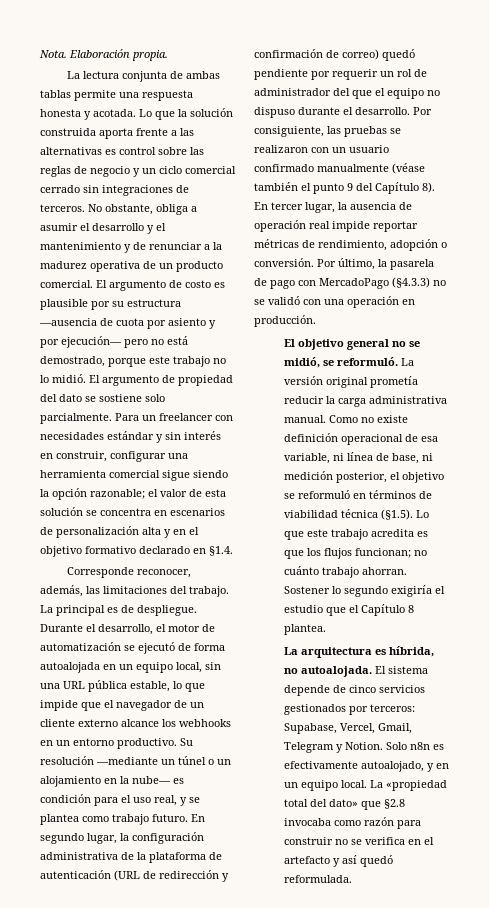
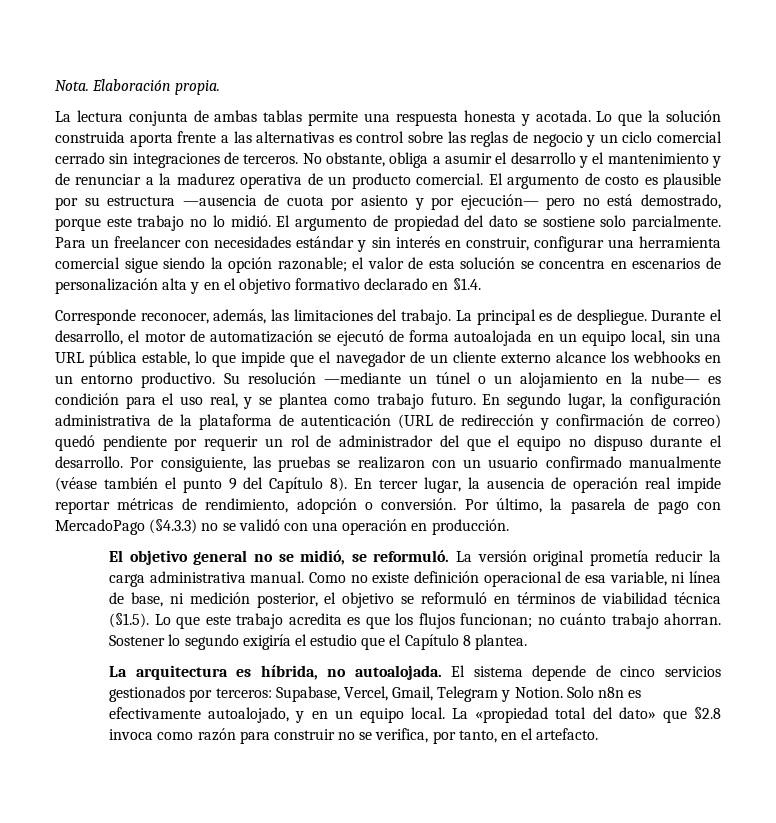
- La «propiedad total del dato» que §2.8 invocaba como razón para construir no se verifica en el artefacto y así quedó reformulada.
+ La «propiedad total del dato» que §2.8 invoca como razón para construir no se verifica, por tanto, en el artefacto.

